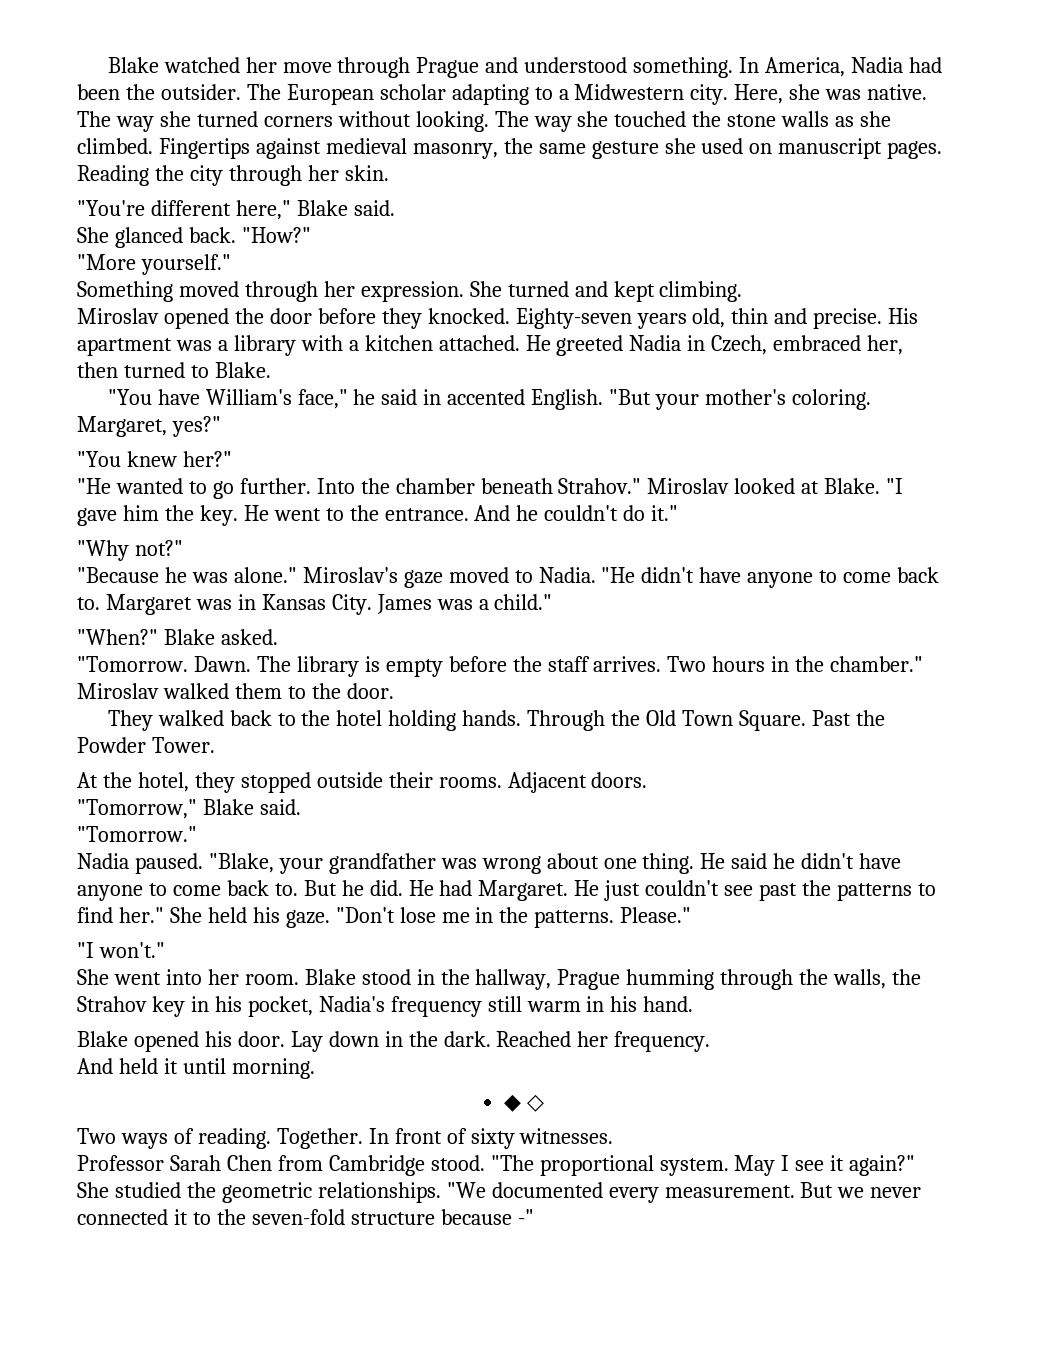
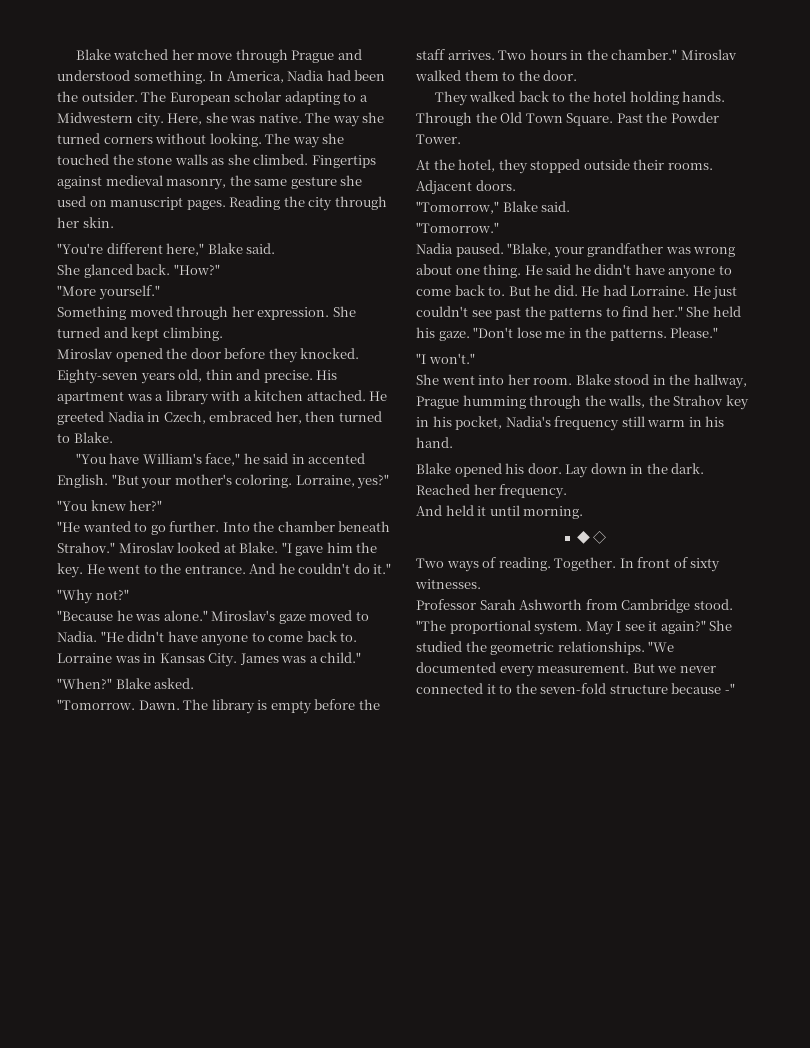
- Margaret, yes?"
+ Lorraine, yes?"
- Margaret was in Kansas City.
+ Lorraine was in Kansas City.
- He had Margaret.
+ He had Lorraine.
- Professor Sarah Chen from Cambridge stood.
+ Professor Sarah Ashworth from Cambridge stood.

